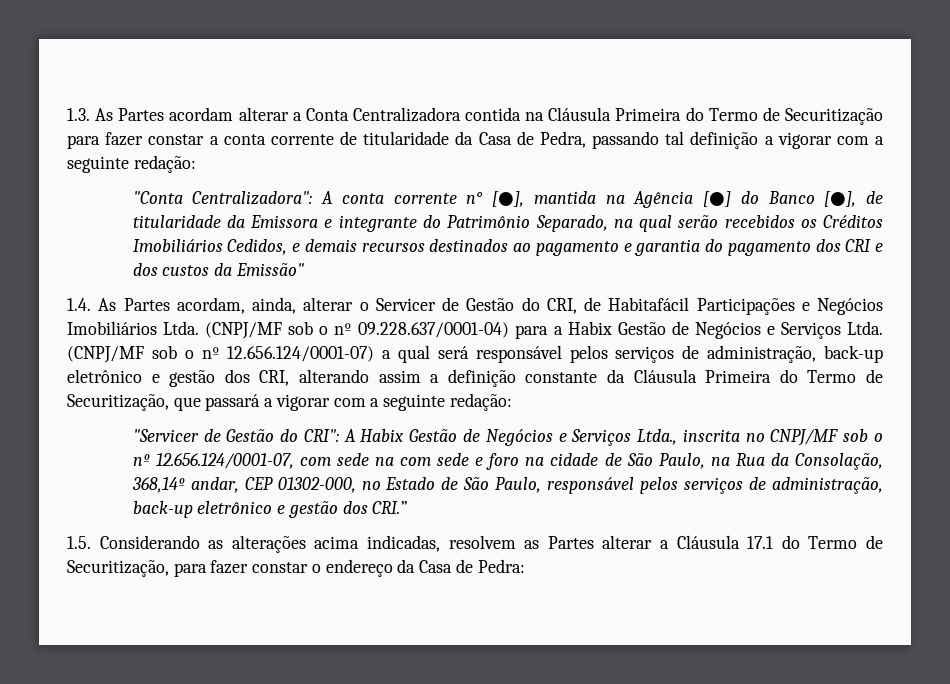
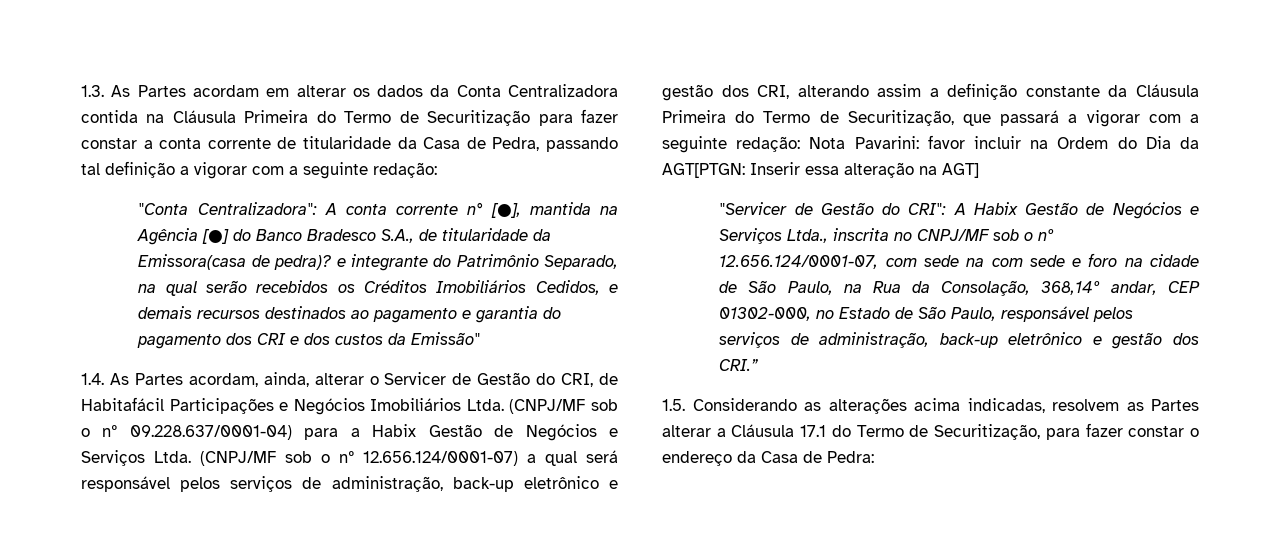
- 1.3. As Partes acordam alterar a Conta Centralizadora contida na Cláusula Primeira do Termo de Securitização para fazer constar a conta corrente de titularidade da Casa de Pedra, passando tal definição a vigorar com a seguinte redação:
+ 1.3. As Partes acordam em alterar os dados da Conta Centralizadora contida na Cláusula Primeira do Termo de Securitização para fazer constar a conta corrente de titularidade da Casa de Pedra, passando tal definição a vigorar com a seguinte redação:
- "Conta Centralizadora": A conta corrente n° [●], mantida na Agência [●] do Banco [●], de titularidade da Emissora e integrante do Patrimônio Separado, na qual serão recebidos os Créditos Imobiliários Cedidos, e demais recursos destinados ao pagamento e garantia do pagamento dos CRI e dos custos da Emissão"
+ "Conta Centralizadora": A conta corrente n° [●], mantida na Agência [●] do Banco Bradesco S.A., de titularidade da Emissora(casa de pedra)? e integrante do Patrimônio Separado, na qual serão recebidos os Créditos Imobiliários Cedidos, e demais recursos destinados ao pagamento e garantia do pagamento dos CRI e dos custos da Emissão"
- (CNPJ/MF sob o nº 12.656.124/0001-07) a qual será responsável pelos serviços de administração, back-up eletrônico e gestão dos CRI, alterando assim a definição constante da Cláusula Primeira do Termo de Securitização, que passará a vigorar com a seguinte redação:
+ (CNPJ/MF sob o nº 12.656.124/0001-07) a qual será responsável pelos serviços de administração, back-up eletrônico e gestão dos CRI, alterando assim a definição constante da Cláusula Primeira do Termo de Securitização, que passará a vigorar com a seguinte redação: Nota Pavarini: favor incluir na Ordem do Dia da AGT[PTGN: Inserir essa alteração na AGT]

